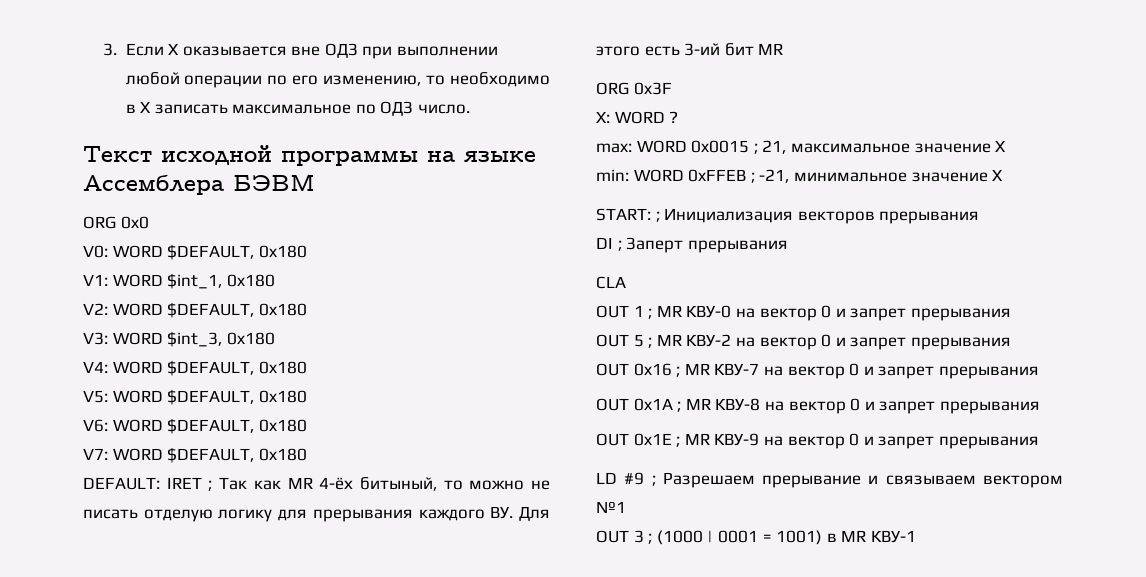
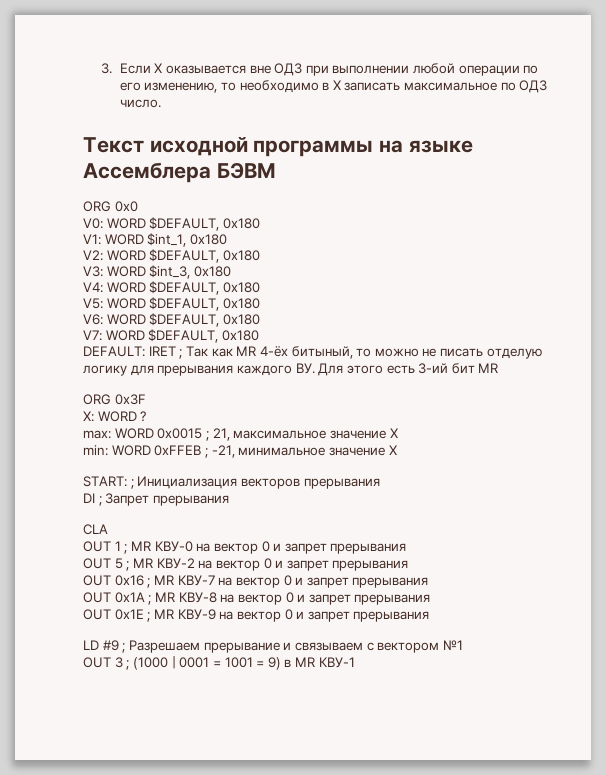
- DI ; Заперт прерывания
+ DI ; Запрет прерывания
- LD #9 ; Разрешаем прерывание и связываем вектором №1
+ LD #9 ; Разрешаем прерывание и связываем с вектором №1
- OUT 3 ; (1000 | 0001 = 1001) в MR КВУ-1
+ OUT 3 ; (1000 | 0001 = 1001 = 9) в MR КВУ-1

